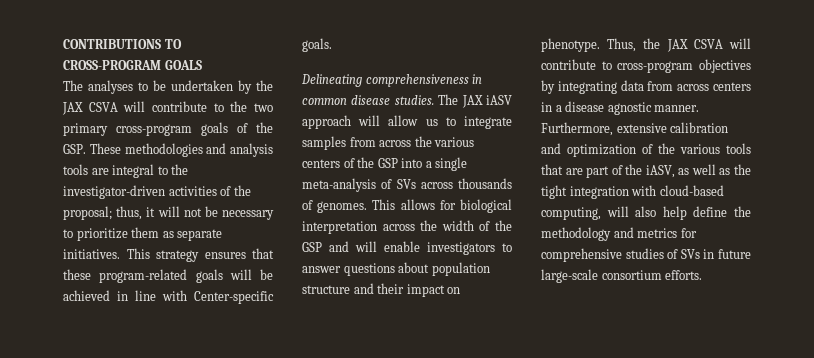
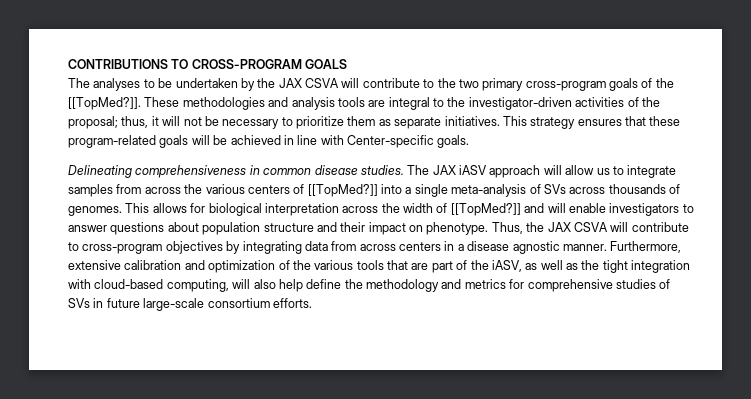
- The analyses to be undertaken by the JAX CSVA will contribute to the two primary cross-program goals of the GSP. These methodologies and analysis tools are integral to the investigator-driven activities of the proposal; thus, it will not be necessary to prioritize them as separate initiatives.
+ The analyses to be undertaken by the JAX CSVA will contribute to the two primary cross-program goals of the [[TopMed?]]. These methodologies and analysis tools are integral to the investigator-driven activities of the proposal; thus, it will not be necessary to prioritize them as separate initiatives.
- The JAX iASV approach will allow us to integrate samples from across the various centers of the GSP into a single meta-analysis of SVs across thousands of genomes.
+ The JAX iASV approach will allow us to integrate samples from across the various centers of [[TopMed?]] into a single meta-analysis of SVs across thousands of genomes.
- This allows for biological interpretation across the width of the GSP and will enable investigators to answer questions about population structure and their impact on phenotype.
+ This allows for biological interpretation across the width of [[TopMed?]] and will enable investigators to answer questions about population structure and their impact on phenotype.

